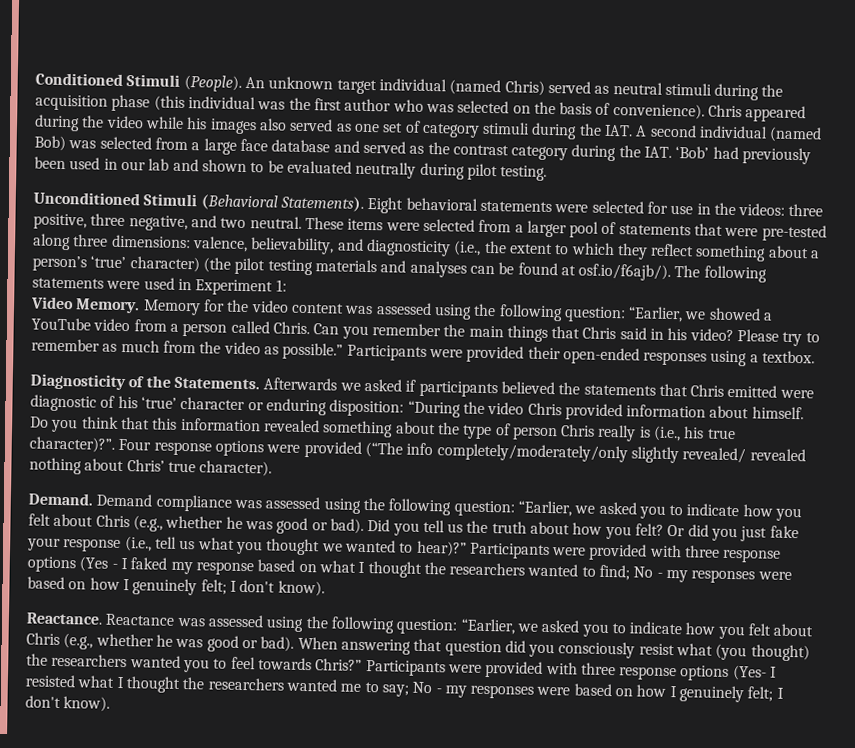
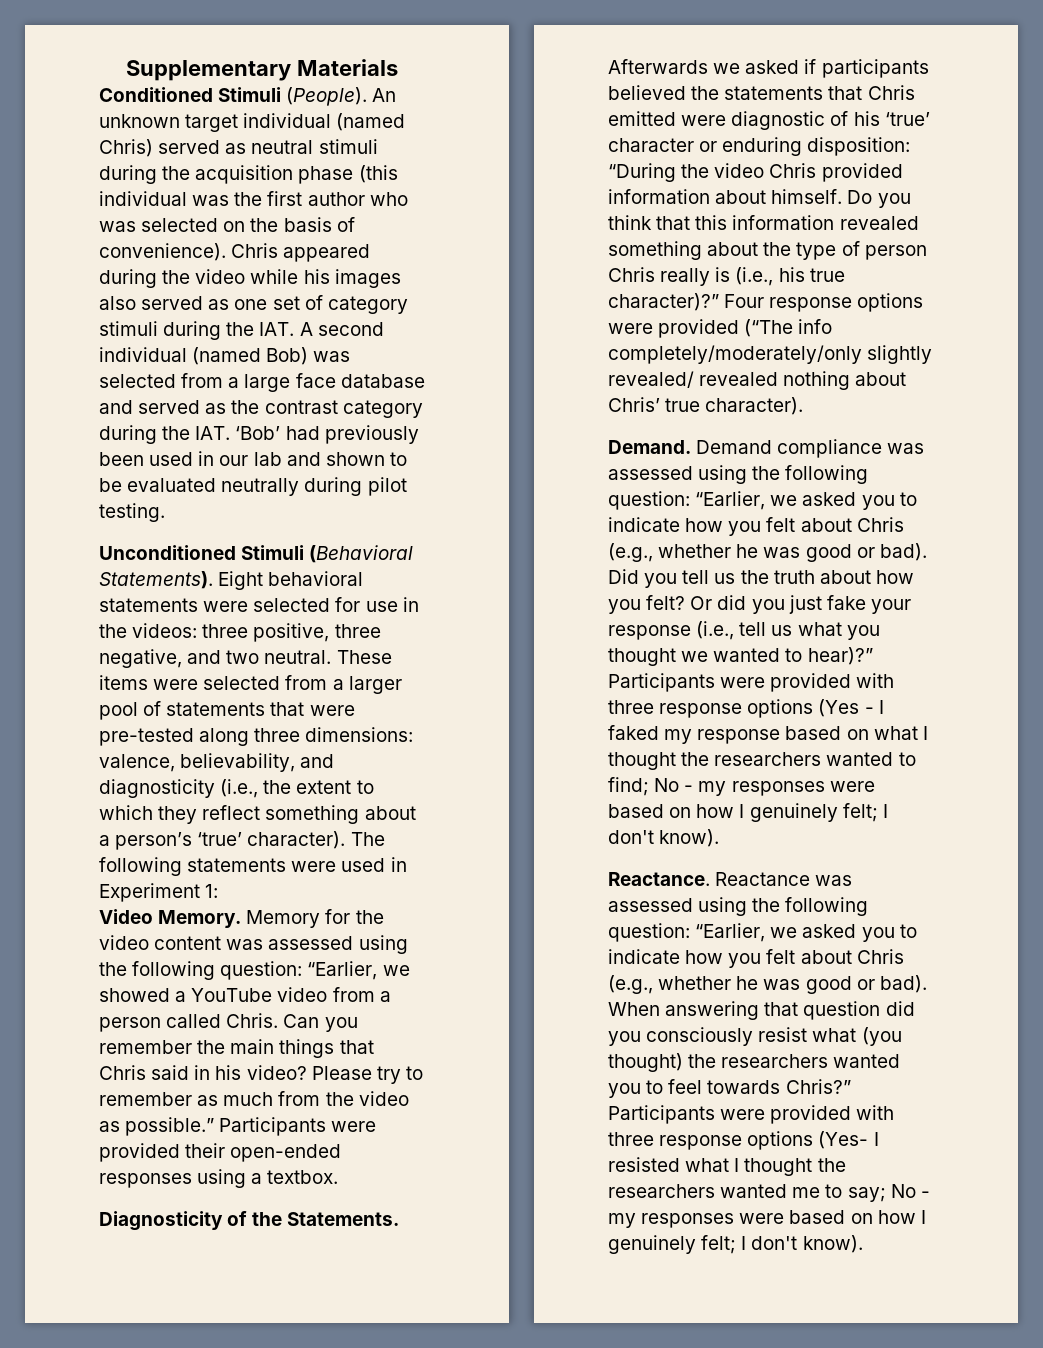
+ Supplementary Materials
- These items were selected from a larger pool of statements that were pre-tested along three dimensions: valence, believability, and diagnosticity (i.e., the extent to which they reflect something about a person’s ‘true’ character) (the pilot testing materials and analyses can be found at osf.io/f6ajb/). The following statements were used in Experiment 1:
+ These items were selected from a larger pool of statements that were pre-tested along three dimensions: valence, believability, and diagnosticity (i.e., the extent to which they reflect something about a person’s ‘true’ character). The following statements were used in Experiment 1:
- Do you think that this information revealed something about the type of person Chris really is (i.e., his true character)?”.
+ Do you think that this information revealed something about the type of person Chris really is (i.e., his true character)?”

